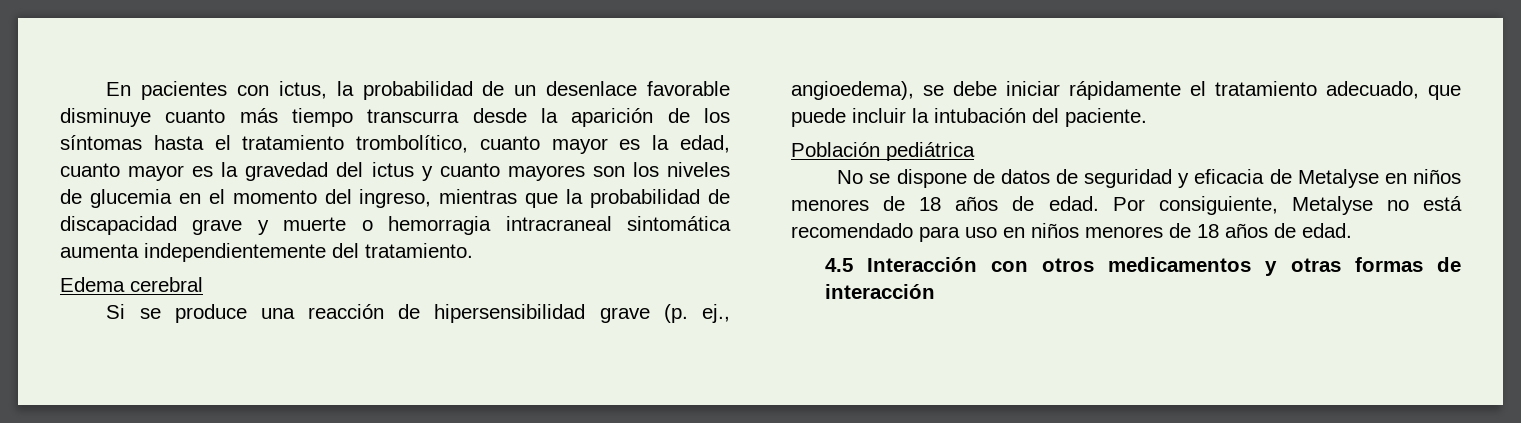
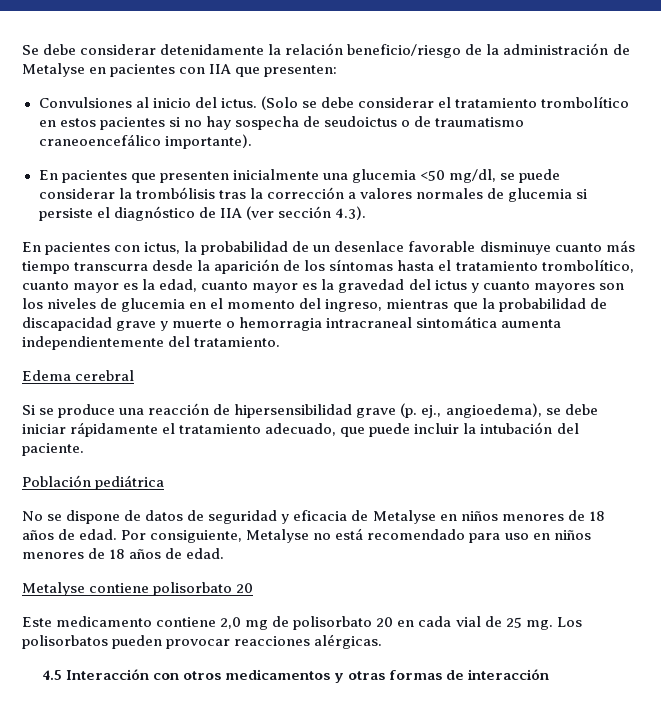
+ Se debe considerar detenidamente la relación beneficio/riesgo de la administración de Metalyse en pacientes con IIA que presenten:
+ Convulsiones al inicio del ictus. (Solo se debe considerar el tratamiento trombolítico en estos pacientes si no hay sospecha de seudoictus o de traumatismo craneoencefálico importante).
+ En pacientes que presenten inicialmente una glucemia <50 mg/dl, se puede considerar la trombólisis tras la corrección a valores normales de glucemia si persiste el diagnóstico de IIA (ver sección 4.3).
+ Metalyse contiene polisorbato 20
+ Este medicamento contiene 2,0 mg de polisorbato 20 en cada vial de 25 mg. Los polisorbatos pueden provocar reacciones alérgicas.

